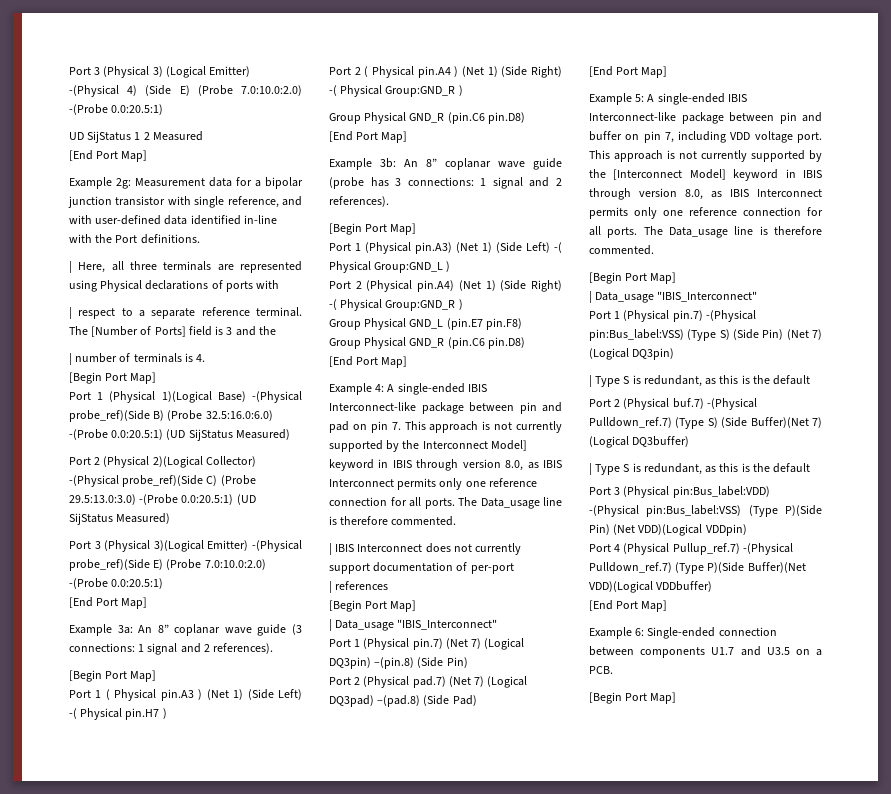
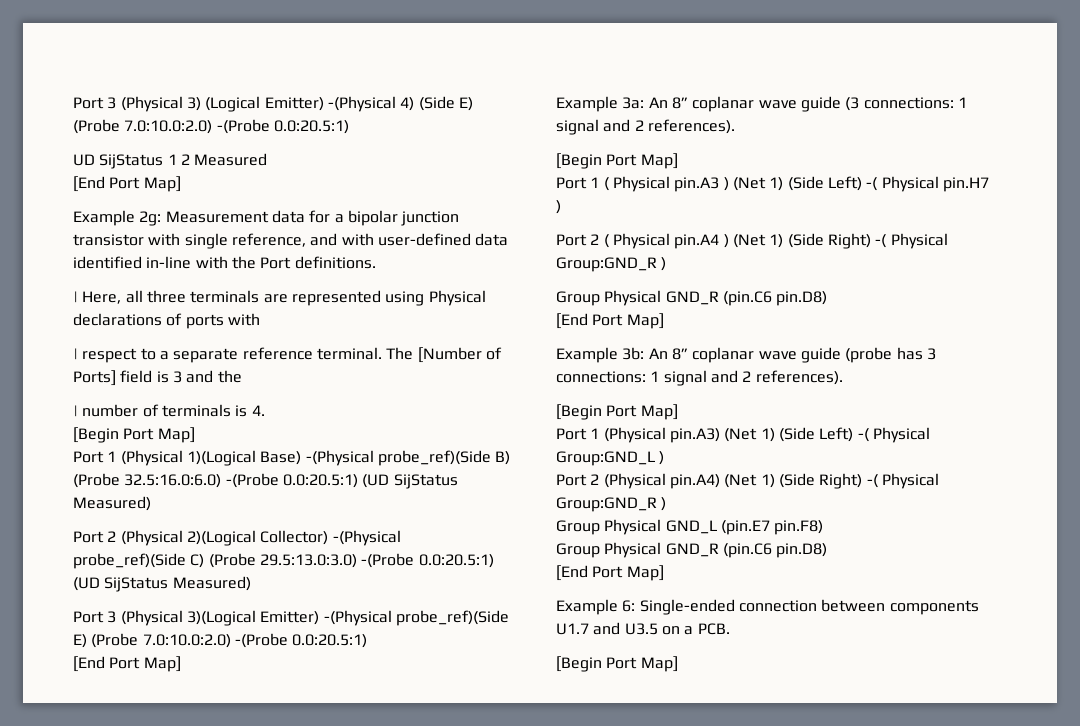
- Example 4: A single-ended IBIS Interconnect-like package between pin and pad on pin 7. This approach is not currently supported by the Interconnect Model] keyword in IBIS through version 8.0, as IBIS Interconnect permits only one reference connection for all ports. The Data_usage line is therefore commented.
- | IBIS Interconnect does not currently support documentation of per-port
- | references
- [Begin Port Map]
- | Data_usage "IBIS_Interconnect"
- Port 1 (Physical pin.7) (Net 7) (Logical DQ3pin) –(pin.8) (Side Pin)
- Port 2 (Physical pad.7) (Net 7) (Logical DQ3pad) –(pad.8) (Side Pad)
- [End Port Map]
- Example 5: A single-ended IBIS Interconnect-like package between pin and buffer on pin 7, including VDD voltage port. This approach is not currently supported by the [Interconnect Model] keyword in IBIS through version 8.0, as IBIS Interconnect permits only one reference connection for all ports. The Data_usage line is therefore commented.
- [Begin Port Map]
- | Data_usage "IBIS_Interconnect"
- Port 1 (Physical pin.7) -(Physical pin:Bus_label:VSS) (Type S) (Side Pin) (Net 7) (Logical DQ3pin)
- | Type S is redundant, as this is the default
- Port 2 (Physical buf.7) -(Physical Pulldown_ref.7) (Type S) (Side Buffer)(Net 7) (Logical DQ3buffer)
- | Type S is redundant, as this is the default
- Port 3 (Physical pin:Bus_label:VDD) -(Physical pin:Bus_label:VSS) (Type P)(Side Pin) (Net VDD)(Logical VDDpin)
- Port 4 (Physical Pullup_ref.7) -(Physical Pulldown_ref.7) (Type P)(Side Buffer)(Net VDD)(Logical VDDbuffer)
- [End Port Map]

